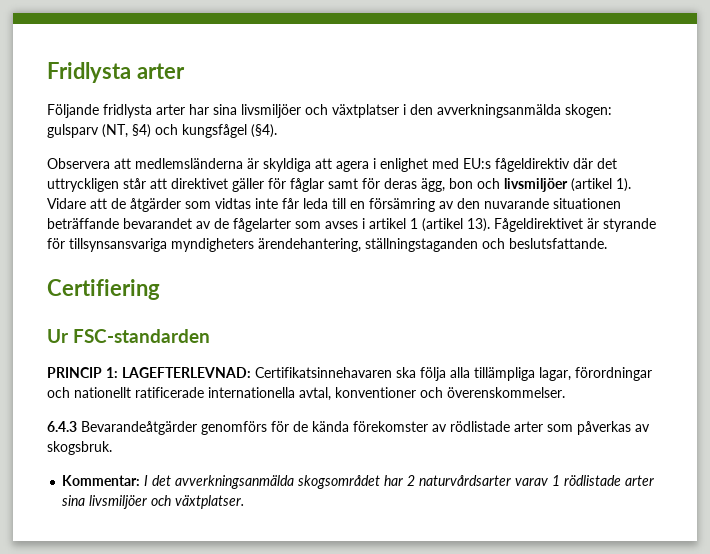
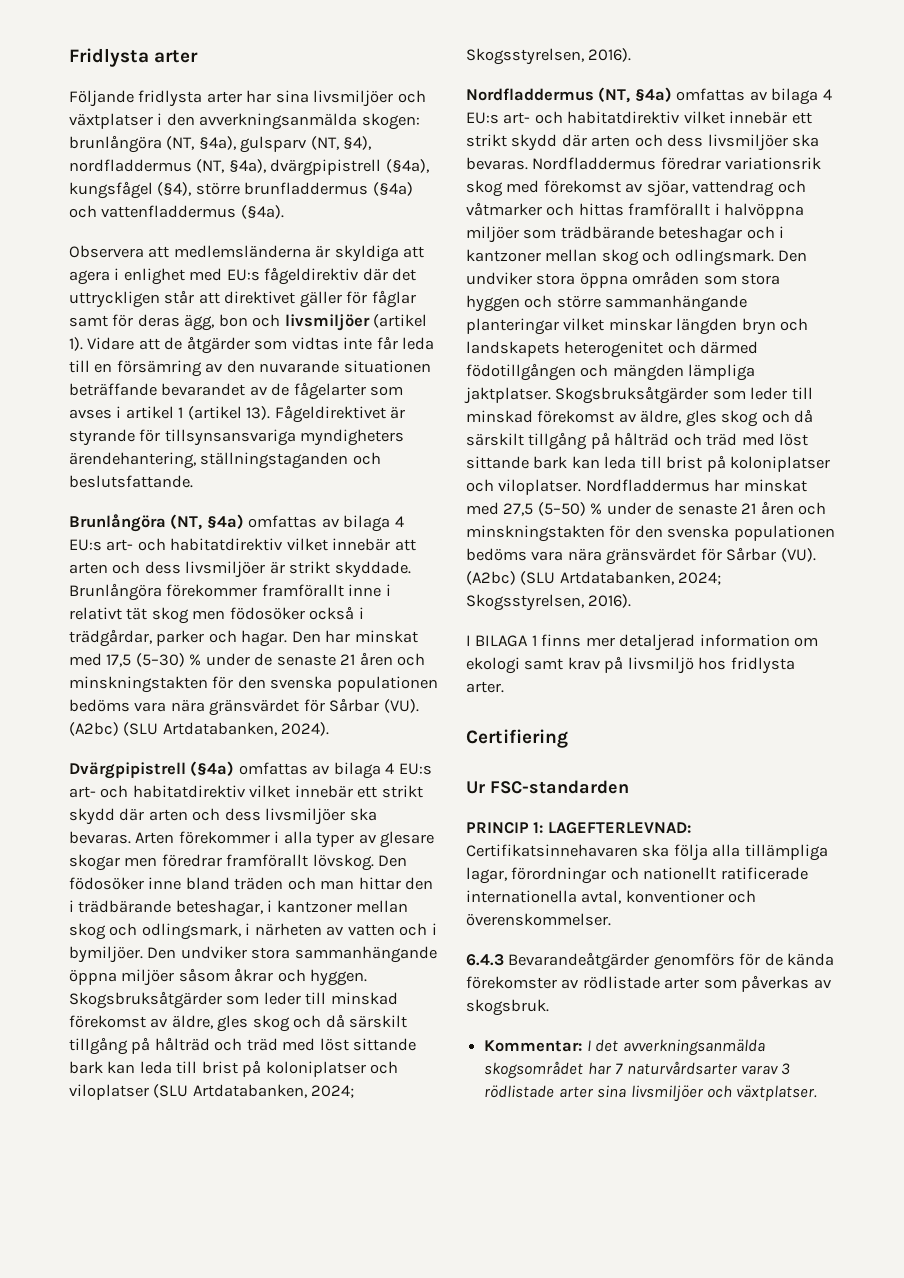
- Följande fridlysta arter har sina livsmiljöer och växtplatser i den avverkningsanmälda skogen: gulsparv (NT, §4) och kungsfågel (§4).
+ Följande fridlysta arter har sina livsmiljöer och växtplatser i den avverkningsanmälda skogen: brunlångöra (NT, §4a), gulsparv (NT, §4), nordfladdermus (NT, §4a), dvärgpipistrell (§4a), kungsfågel (§4), större brunfladdermus (§4a) och vattenfladdermus (§4a).
+ Brunlångöra (NT, §4a) omfattas av bilaga 4 EU:s art- och habitatdirektiv vilket innebär att arten och dess livsmiljöer är strikt skyddade. Brunlångöra förekommer framförallt inne i relativt tät skog men födosöker också i trädgårdar, parker och hagar. Den har minskat med 17,5 (5–30) % under de senaste 21 åren och minskningstakten för den svenska populationen bedöms vara nära gränsvärdet för Sårbar (VU). (A2bc) (SLU Artdatabanken, 2024).
+ Dvärgpipistrell (§4a) omfattas av bilaga 4 EU:s art- och habitatdirektiv vilket innebär ett strikt skydd där arten och dess livsmiljöer ska bevaras. Arten förekommer i alla typer av glesare skogar men föredrar framförallt lövskog. Den födosöker inne bland träden och man hittar den i trädbärande beteshagar, i kantzoner mellan skog och odlingsmark, i närheten av vatten och i bymiljöer. Den undviker stora sammanhängande öppna miljöer såsom åkrar och hyggen. Skogsbruksåtgärder som leder till minskad förekomst av äldre, gles skog och då särskilt tillgång på hålträd och träd med löst sittande bark kan leda till brist på koloniplatser och viloplatser (SLU Artdatabanken, 2024; Skogsstyrelsen, 2016).
+ Nordfladdermus (NT, §4a) omfattas av bilaga 4 EU:s art- och habitatdirektiv vilket innebär ett strikt skydd där arten och dess livsmiljöer ska bevaras. Nordfladdermus föredrar variationsrik skog med förekomst av sjöar, vattendrag och våtmarker och hittas framförallt i halvöppna miljöer som trädbärande beteshagar och i kantzoner mellan skog och odlingsmark. Den undviker stora öppna områden som stora hyggen och större sammanhängande planteringar vilket minskar längden bryn och landskapets heterogenitet och därmed födotillgången och mängden lämpliga jaktplatser. Skogsbruksåtgärder som leder till minskad förekomst av äldre, gles skog och då särskilt tillgång på hålträd och träd med löst sittande bark kan leda till brist på koloniplatser och viloplatser. Nordfladdermus har minskat med 27,5 (5–50) % under de senaste 21 åren och minskningstakten för den svenska populationen bedöms vara nära gränsvärdet för Sårbar (VU). (A2bc) (SLU Artdatabanken, 2024; Skogsstyrelsen, 2016).
+ I BILAGA 1 finns mer detaljerad information om ekologi samt krav på livsmiljö hos fridlysta arter.
- Kommentar: I det avverkningsanmälda skogsområdet har 2 naturvårdsarter varav 1 rödlistade arter sina livsmiljöer och växtplatser.
+ Kommentar: I det avverkningsanmälda skogsområdet har 7 naturvårdsarter varav 3 rödlistade arter sina livsmiljöer och växtplatser.

